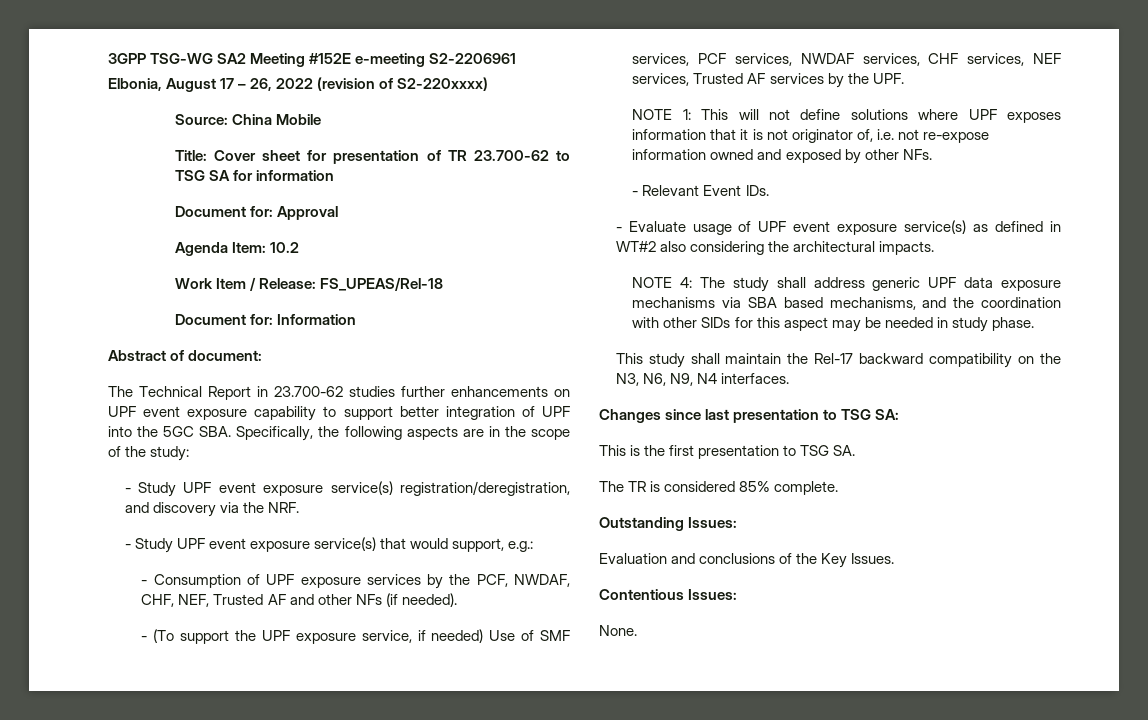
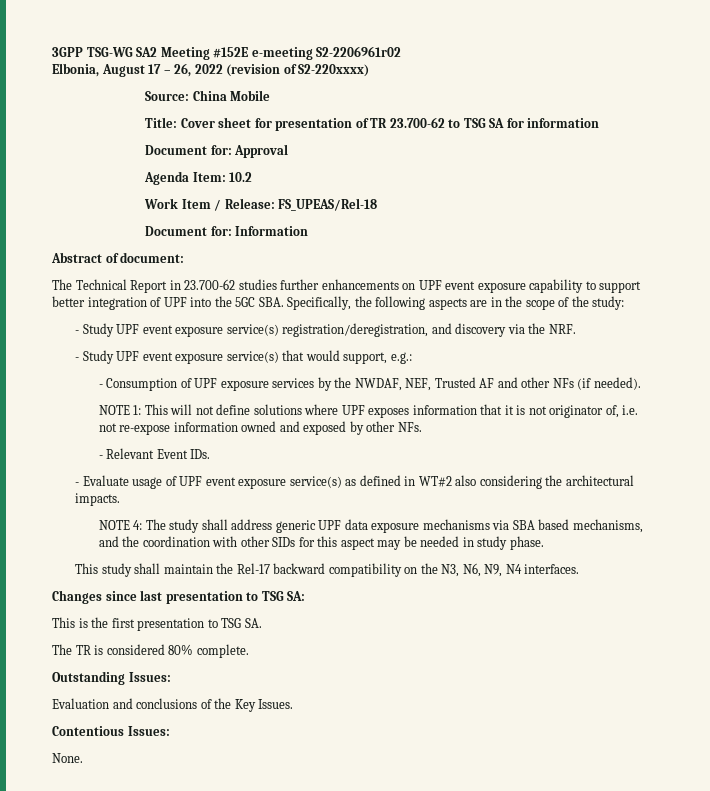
- 3GPP TSG-WG SA2 Meeting #152E e-meeting S2-2206961
+ 3GPP TSG-WG SA2 Meeting #152E e-meeting S2-2206961r02
- - Consumption of UPF exposure services by the PCF, NWDAF, CHF, NEF, Trusted AF and other NFs (if needed).
+ - Consumption of UPF exposure services by the NWDAF, NEF, Trusted AF and other NFs (if needed).
- - (To support the UPF exposure service, if needed) Use of SMF services, PCF services, NWDAF services, CHF services, NEF services, Trusted AF services by the UPF.
- The TR is considered 85% complete.
+ The TR is considered 80% complete.

